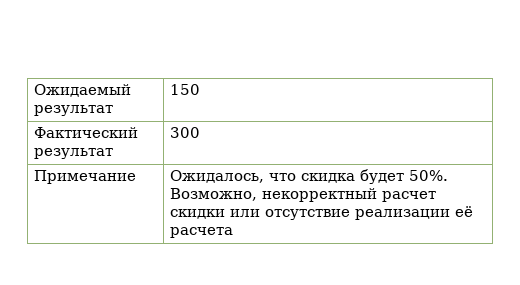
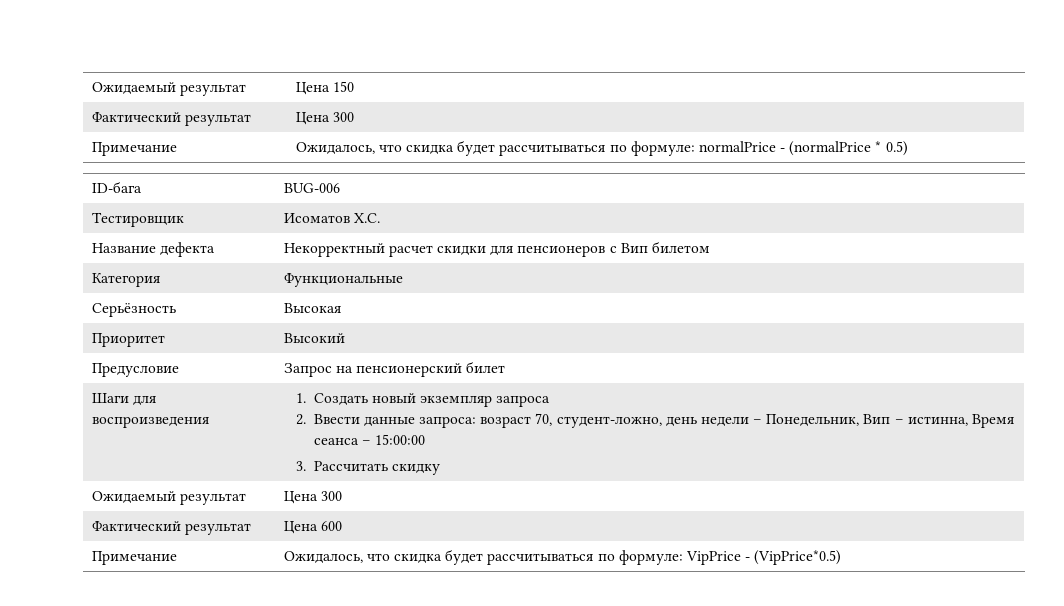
- Ожидаемый результат | 150
+ Ожидаемый результат | Цена 150
- Фактический результат | 300
+ Фактический результат | Цена 300
- Примечание | Ожидалось, что скидка будет 50%. Возможно, некорректный расчет скидки или отсутствие реализации её расчета
+ Примечание | Ожидалось, что скидка будет рассчитываться по формуле: normalPrice - (normalPrice * 0.5)
+ ID-бага | BUG-006
+ Тестировщик | Исоматов Х.С.
+ Название дефекта | Некорректный расчет скидки для пенсионеров с Вип билетом
+ Категория | Функциональные
+ Серьёзность | Высокая
+ Приоритет | Высокий
+ Предусловие | Запрос на пенсионерский билет
+ Шаги для воспроизведения | 1. Создать новый экземпляр запроса
+ 2. Ввести данные запроса: возраст 70, студент-ложно, день недели – Понедельник, Вип – истинна, Время сеанса – 15:00:00
+ 3. Рассчитать скидку
+ Ожидаемый результат | Цена 300
+ Фактический результат | Цена 600
+ Примечание | Ожидалось, что скидка будет рассчитываться по формуле: VipPrice - (VipPrice*0.5)

